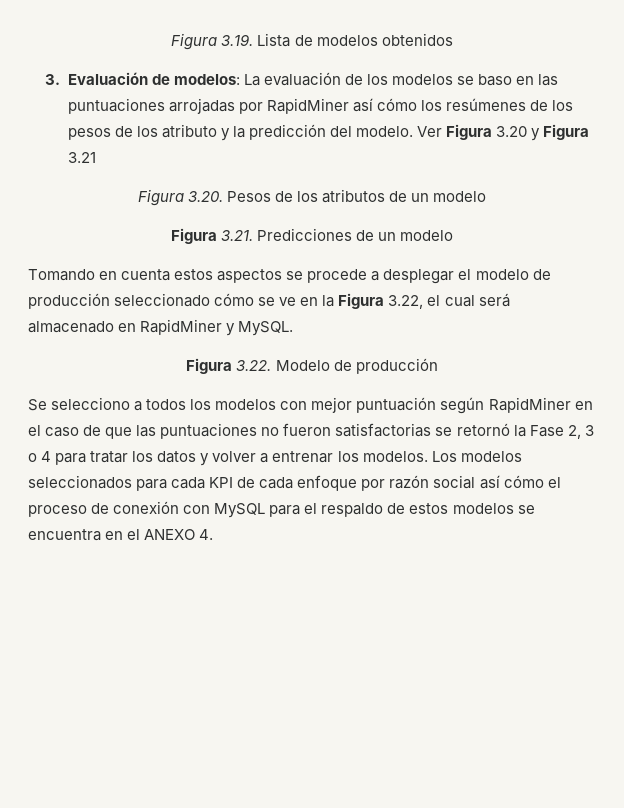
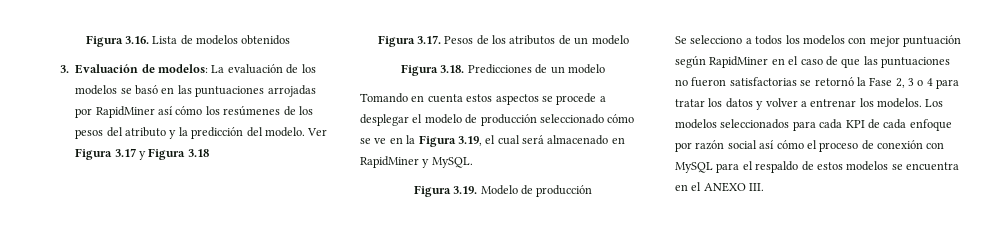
- Figura 3.19. Lista de modelos obtenidos
+ Figura 3.16. Lista de modelos obtenidos
- 3. Evaluación de modelos: La evaluación de los modelos se baso en las puntuaciones arrojadas por RapidMiner así cómo los resúmenes de los pesos de los atributo y la predicción del modelo.
+ 3. Evaluación de modelos: La evaluación de los modelos se basó en las puntuaciones arrojadas por RapidMiner así cómo los resúmenes de los pesos del atributo y la predicción del modelo.
- Ver Figura 3.20 y Figura 3.21
- Figura 3.20. Pesos de los atributos de un modelo
+ Ver Figura 3.17 y Figura 3.18
+ Figura 3.17. Pesos de los atributos de un modelo
- Figura 3.21. Predicciones de un modelo
+ Figura 3.18. Predicciones de un modelo
- Tomando en cuenta estos aspectos se procede a desplegar el modelo de producción seleccionado cómo se ve en la Figura 3.22, el cual será almacenado en RapidMiner y MySQL.
+ Tomando en cuenta estos aspectos se procede a desplegar el modelo de producción seleccionado cómo se ve en la Figura 3.19, el cual será almacenado en RapidMiner y MySQL.
- Figura 3.22. Modelo de producción
+ Figura 3.19. Modelo de producción
- Los modelos seleccionados para cada KPI de cada enfoque por razón social así cómo el proceso de conexión con MySQL para el respaldo de estos modelos se encuentra en el ANEXO 4.
+ Los modelos seleccionados para cada KPI de cada enfoque por razón social así cómo el proceso de conexión con MySQL para el respaldo de estos modelos se encuentra en el ANEXO III.

